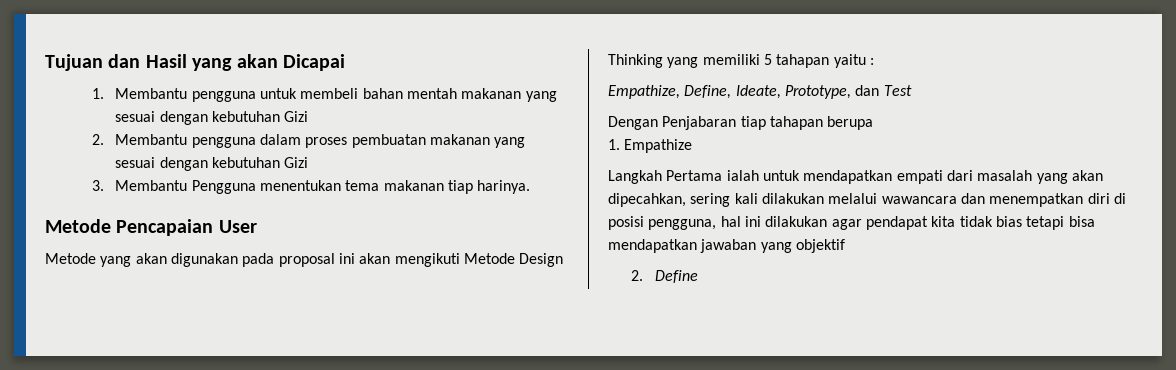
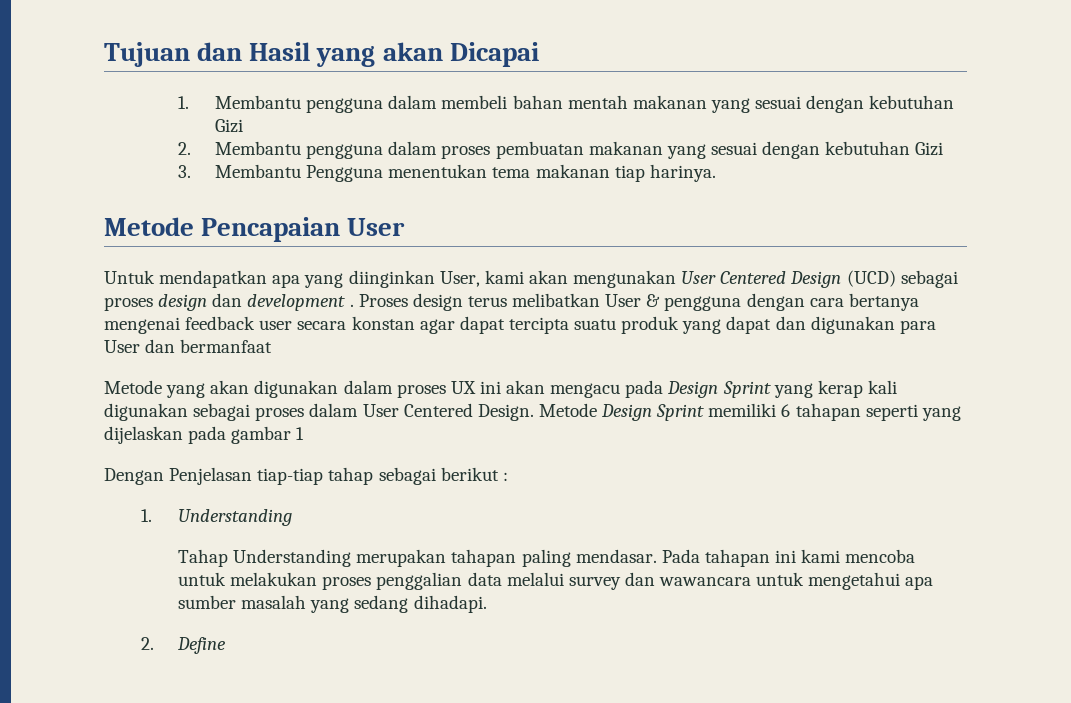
- 1. Membantu pengguna untuk membeli bahan mentah makanan yang sesuai dengan kebutuhan Gizi
+ 1. Membantu pengguna dalam membeli bahan mentah makanan yang sesuai dengan kebutuhan Gizi
- Metode yang akan digunakan pada proposal ini akan mengikuti Metode Design Thinking yang memiliki 5 tahapan yaitu :
- Empathize, Define, Ideate, Prototype, dan Test
- Dengan Penjabaran tiap tahapan berupa
- 1. Empathize
- Langkah Pertama ialah untuk mendapatkan empati dari masalah yang akan dipecahkan, sering kali dilakukan melalui wawancara dan menempatkan diri di posisi pengguna, hal ini dilakukan agar pendapat kita tidak bias tetapi bisa mendapatkan jawaban yang objektif
+ Untuk mendapatkan apa yang diinginkan User, kami akan mengunakan User Centered Design (UCD) sebagai proses design dan development . Proses design terus melibatkan User & pengguna dengan cara bertanya mengenai feedback user secara konstan agar dapat tercipta suatu produk yang dapat dan digunakan para User dan bermanfaat
+ Metode yang akan digunakan dalam proses UX ini akan mengacu pada Design Sprint yang kerap kali digunakan sebagai proses dalam User Centered Design. Metode Design Sprint memiliki 6 tahapan seperti yang dijelaskan pada gambar 1
+ Dengan Penjelasan tiap-tiap tahap sebagai berikut :
+ 1. Understanding
+ Tahap Understanding merupakan tahapan paling mendasar. Pada tahapan ini kami mencoba untuk melakukan proses penggalian data melalui survey dan wawancara untuk mengetahui apa sumber masalah yang sedang dihadapi.

